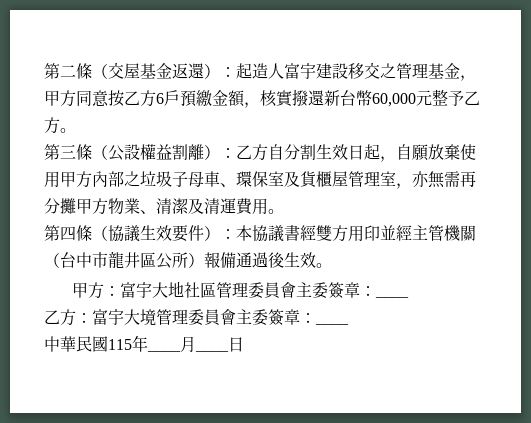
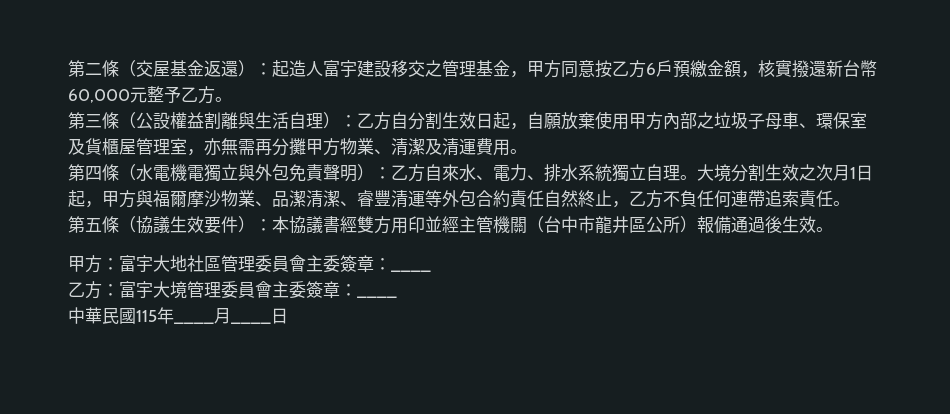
- 第三條（公設權益割離）：乙方自分割生效日起，自願放棄使用甲方內部之垃圾子母車、環保室及貨櫃屋管理室，亦無需再分攤甲方物業、清潔及清運費用。
+ 第三條（公設權益割離與生活自理）：乙方自分割生效日起，自願放棄使用甲方內部之垃圾子母車、環保室及貨櫃屋管理室，亦無需再分攤甲方物業、清潔及清運費用。
- 第四條（協議生效要件）：本協議書經雙方用印並經主管機關（台中市龍井區公所）報備通過後生效。
+ 第四條（水電機電獨立與外包免責聲明）：乙方自來水、電力、排水系統獨立自理。大境分割生效之次月1日起，甲方與福爾摩沙物業、品潔清潔、睿豐清運等外包合約責任自然終止，乙方不負任何連帶追索責任。
+ 第五條（協議生效要件）：本協議書經雙方用印並經主管機關（台中市龍井區公所）報備通過後生效。

